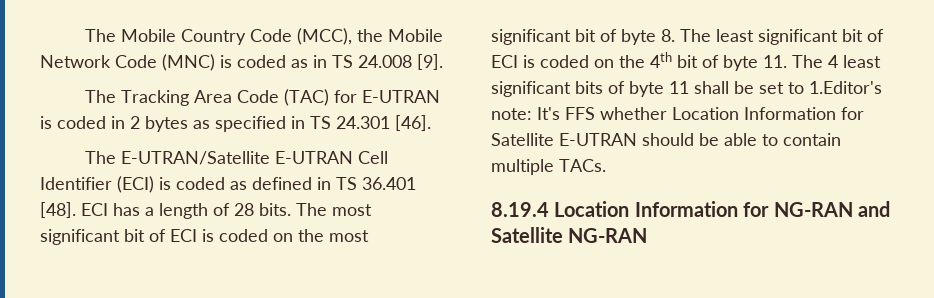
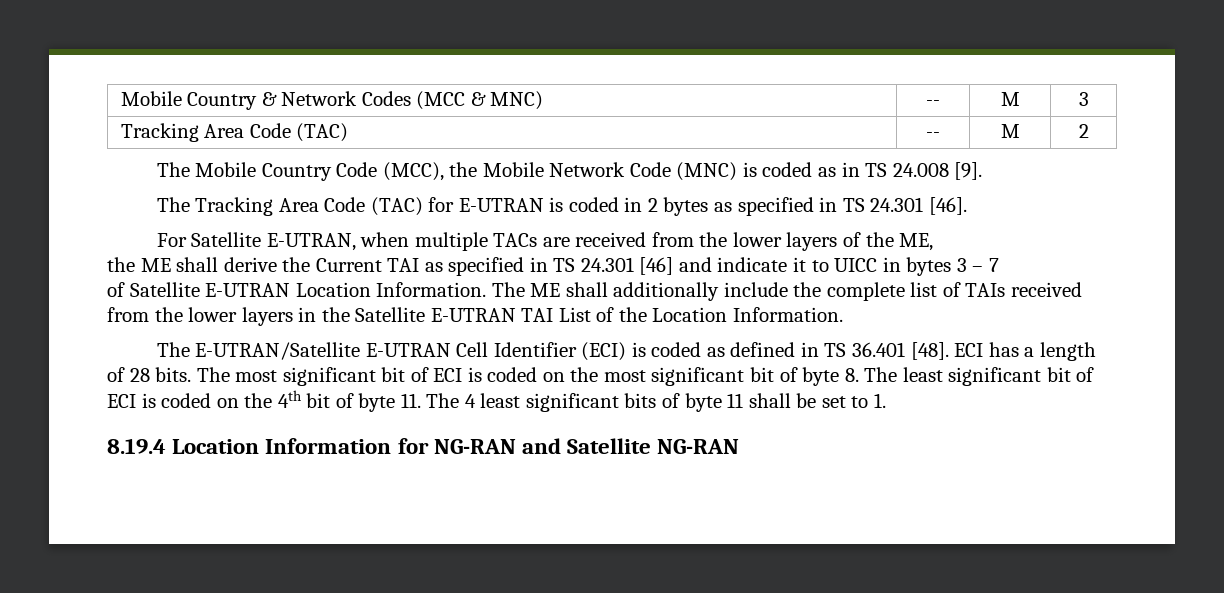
+ Mobile Country & Network Codes (MCC & MNC) | -- | M | 3
+ Tracking Area Code (TAC) | -- | M | 2
+ For Satellite E-UTRAN, when multiple TACs are received from the lower layers of the ME,
+ the ME shall derive the Current TAI as specified in TS 24.301 [46] and indicate it to UICC in bytes 3 – 7
+ of Satellite E-UTRAN Location Information. The ME shall additionally include the complete list of TAIs received from the lower layers in the Satellite E-UTRAN TAI List of the Location Information.
- The most significant bit of ECI is coded on the most significant bit of byte 8. The least significant bit of ECI is coded on the 4th bit of byte 11. The 4 least significant bits of byte 11 shall be set to 1.Editor's note: It's FFS whether Location Information for Satellite E-UTRAN should be able to contain multiple TACs.
+ The most significant bit of ECI is coded on the most significant bit of byte 8. The least significant bit of ECI is coded on the 4th bit of byte 11. The 4 least significant bits of byte 11 shall be set to 1.

